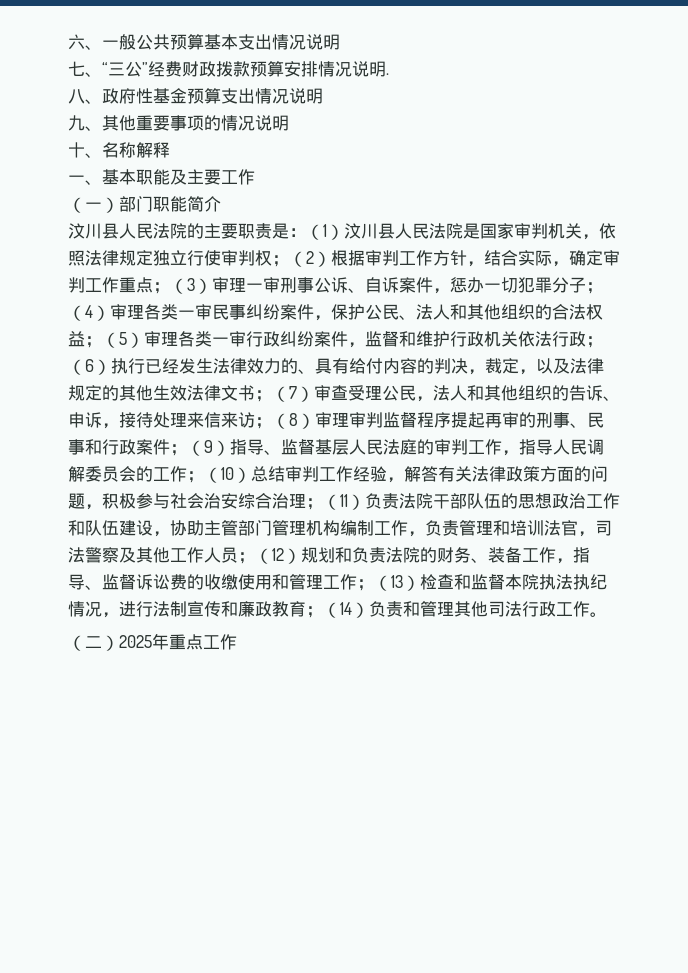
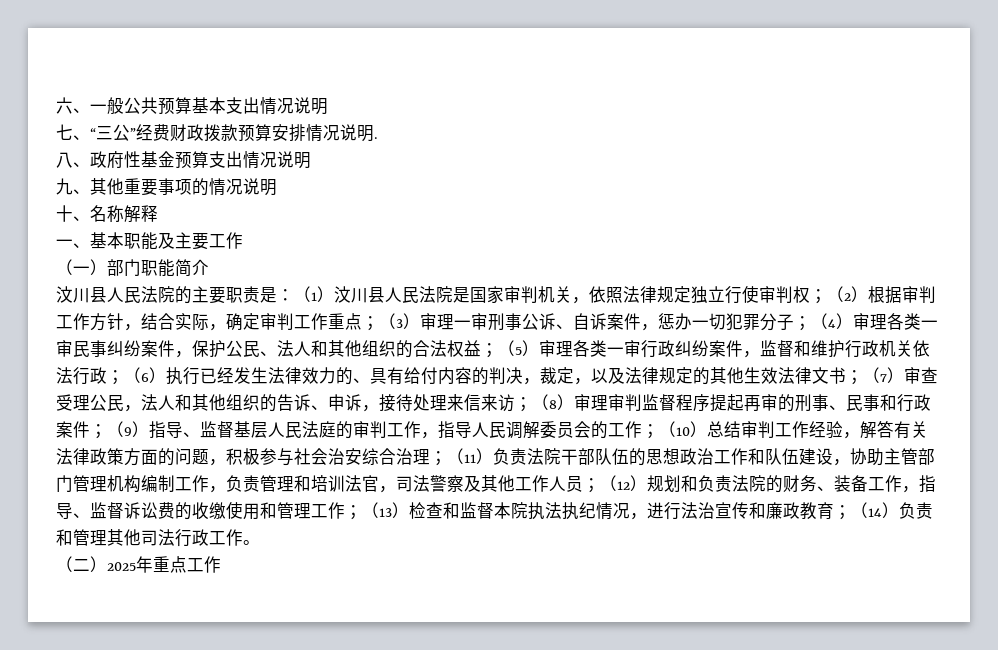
- （13）检查和监督本院执法执纪情况，进行法制宣传和廉政教育；
+ （13）检查和监督本院执法执纪情况，进行法治宣传和廉政教育；

